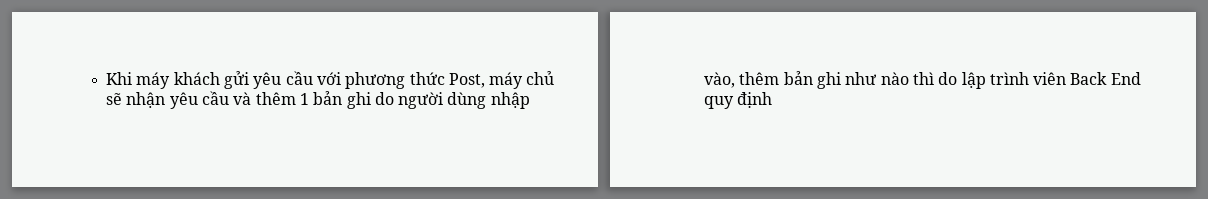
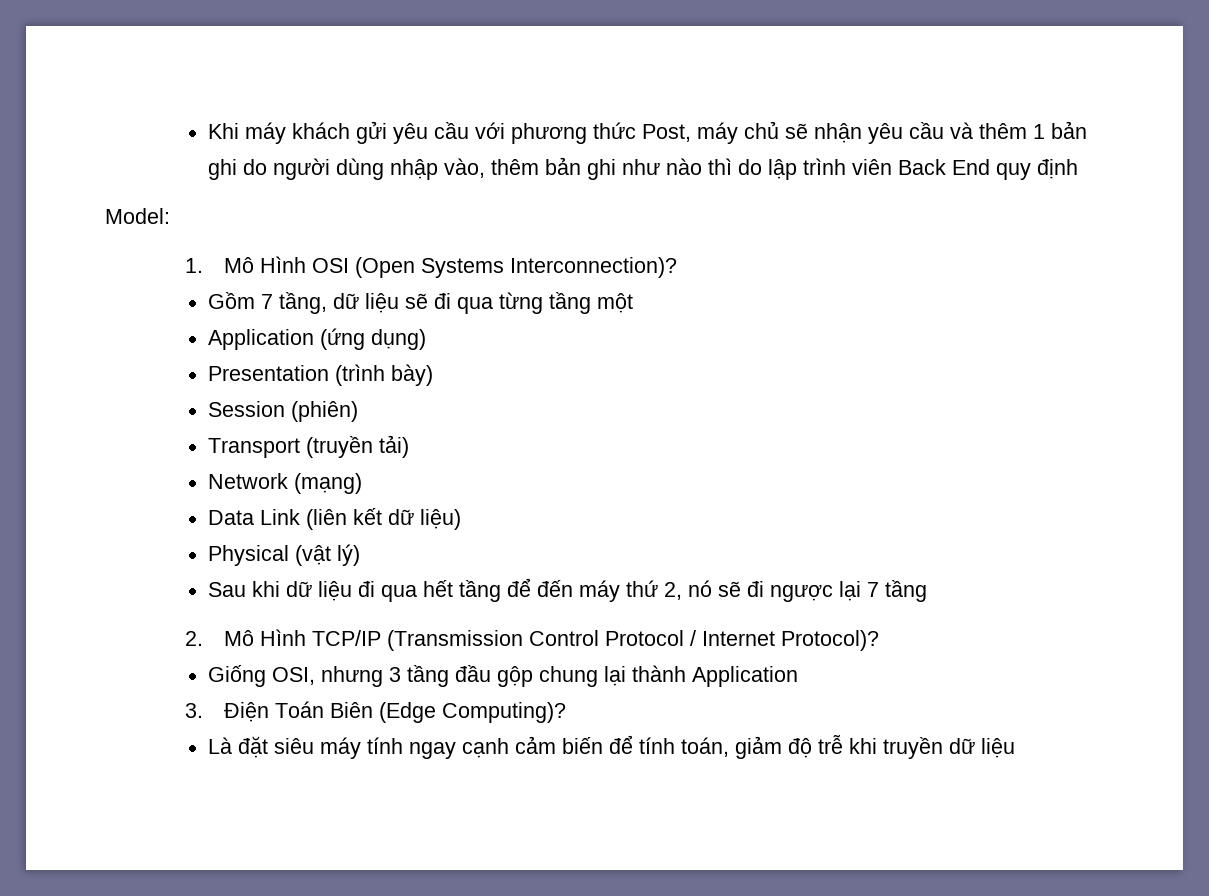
+ Model:
+ 1. Mô Hình OSI (Open Systems Interconnection)?
+ Gồm 7 tầng, dữ liệu sẽ đi qua từng tầng một
+ Application (ứng dụng)
+ Presentation (trình bày)
+ Session (phiên)
+ Transport (truyền tải)
+ Network (mạng)
+ Data Link (liên kết dữ liệu)
+ Physical (vật lý)
+ Sau khi dữ liệu đi qua hết tầng để đến máy thứ 2, nó sẽ đi ngược lại 7 tầng
+ 2. Mô Hình TCP/IP (Transmission Control Protocol / Internet Protocol)?
+ Giống OSI, nhưng 3 tầng đầu gộp chung lại thành Application
+ 3. Điện Toán Biên (Edge Computing)?
+ Là đặt siêu máy tính ngay cạnh cảm biến để tính toán, giảm độ trễ khi truyền dữ liệu

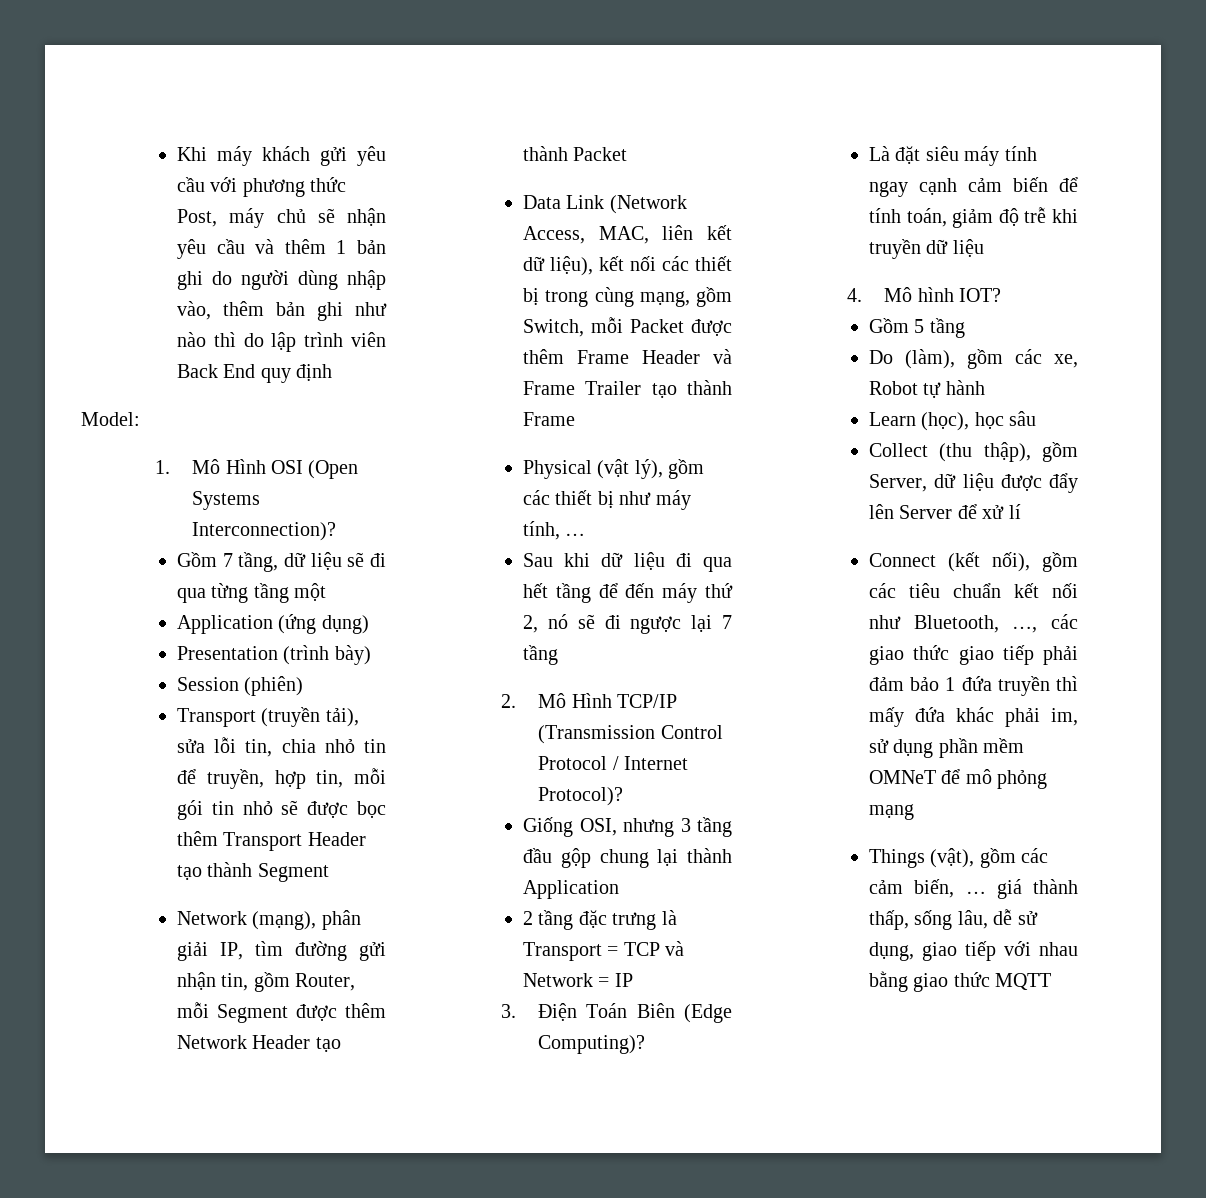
- Transport (truyền tải)
- Network (mạng)
- Data Link (liên kết dữ liệu)
- Physical (vật lý)
+ Transport (truyền tải), sửa lỗi tin, chia nhỏ tin để truyền, hợp tin, mỗi gói tin nhỏ sẽ được bọc thêm Transport Header tạo thành Segment
+ Network (mạng), phân giải IP, tìm đường gửi nhận tin, gồm Router, mỗi Segment được thêm Network Header tạo thành Packet
+ Data Link (Network Access, MAC, liên kết dữ liệu), kết nối các thiết bị trong cùng mạng, gồm Switch, mỗi Packet được thêm Frame Header và Frame Trailer tạo thành Frame
+ Physical (vật lý), gồm các thiết bị như máy tính, …
+ 2 tầng đặc trưng là Transport = TCP và Network = IP
+ 4. Mô hình IOT?
+ Gồm 5 tầng
+ Do (làm), gồm các xe, Robot tự hành
+ Learn (học), học sâu
+ Collect (thu thập), gồm Server, dữ liệu được đẩy lên Server để xử lí
+ Connect (kết nối), gồm các tiêu chuẩn kết nối như Bluetooth, …, các giao thức giao tiếp phải đảm bảo 1 đứa truyền thì mấy đứa khác phải im, sử dụng phần mềm OMNeT để mô phỏng mạng
+ Things (vật), gồm các cảm biến, … giá thành thấp, sống lâu, dễ sử dụng, giao tiếp với nhau bằng giao thức MQTT

